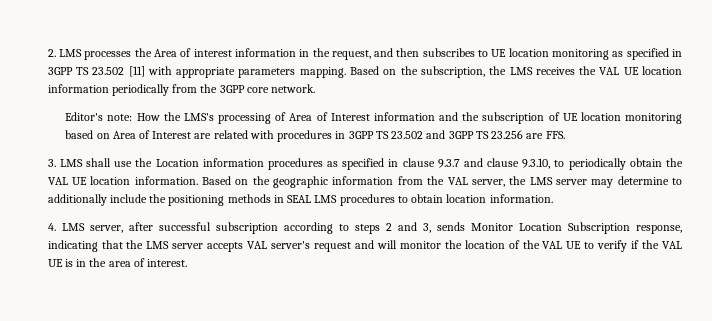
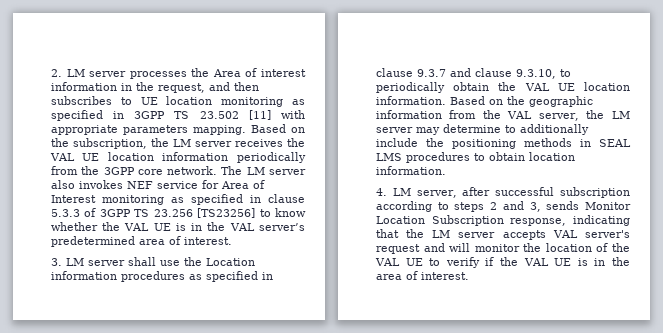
- 2. LMS processes the Area of interest information in the request, and then subscribes to UE location monitoring as specified in 3GPP TS 23.502 [11] with appropriate parameters mapping.
+ 2. LM server processes the Area of interest information in the request, and then subscribes to UE location monitoring as specified in 3GPP TS 23.502 [11] with appropriate parameters mapping.
- Based on the subscription, the LMS receives the VAL UE location information periodically from the 3GPP core network.
- Editor's note: How the LMS's processing of Area of Interest information and the subscription of UE location monitoring based on Area of Interest are related with procedures in 3GPP TS 23.502 and 3GPP TS 23.256 are FFS.
+ Based on the subscription, the LM server receives the VAL UE location information periodically from the 3GPP core network. The LM server also invokes NEF service for Area of Interest monitoring as specified in clause 5.3.3 of 3GPP TS 23.256 [TS23256] to know whether the VAL UE is in the VAL server’s predetermined area of interest.
- 3. LMS shall use the Location information procedures as specified in clause 9.3.7 and clause 9.3.10, to periodically obtain the VAL UE location information.
+ 3. LM server shall use the Location information procedures as specified in clause 9.3.7 and clause 9.3.10, to periodically obtain the VAL UE location information.
- Based on the geographic information from the VAL server, the LMS server may determine to additionally include the positioning methods in SEAL LMS procedures to obtain location information.
+ Based on the geographic information from the VAL server, the LM server may determine to additionally include the positioning methods in SEAL LMS procedures to obtain location information.
- 4. LMS server, after successful subscription according to steps 2 and 3, sends Monitor Location Subscription response, indicating that the LMS server accepts VAL server's request and will monitor the location of the VAL UE to verify if the VAL UE is in the area of interest.
+ 4. LM server, after successful subscription according to steps 2 and 3, sends Monitor Location Subscription response, indicating that the LM server accepts VAL server's request and will monitor the location of the VAL UE to verify if the VAL UE is in the area of interest.

